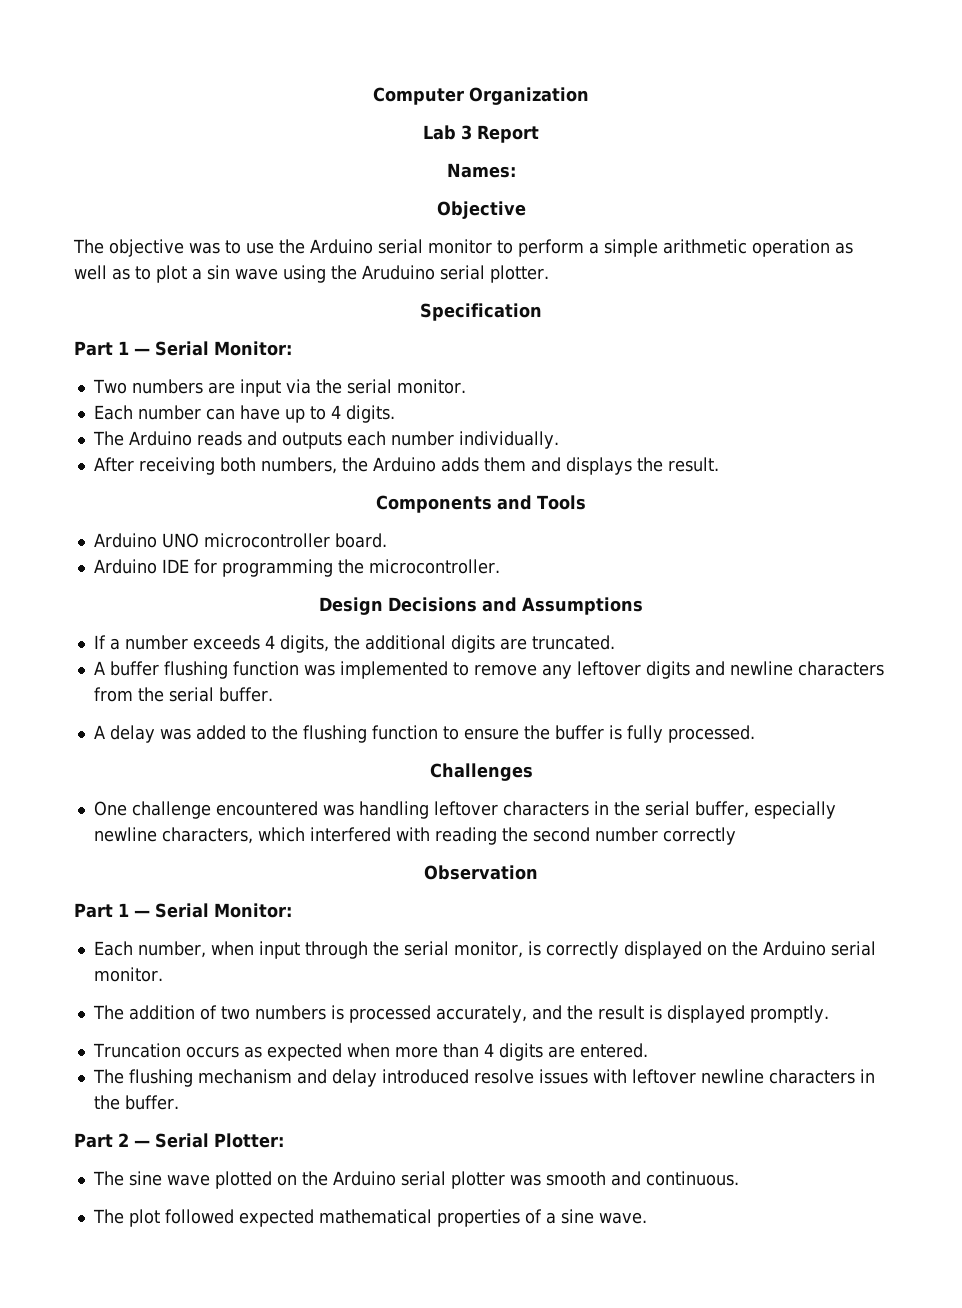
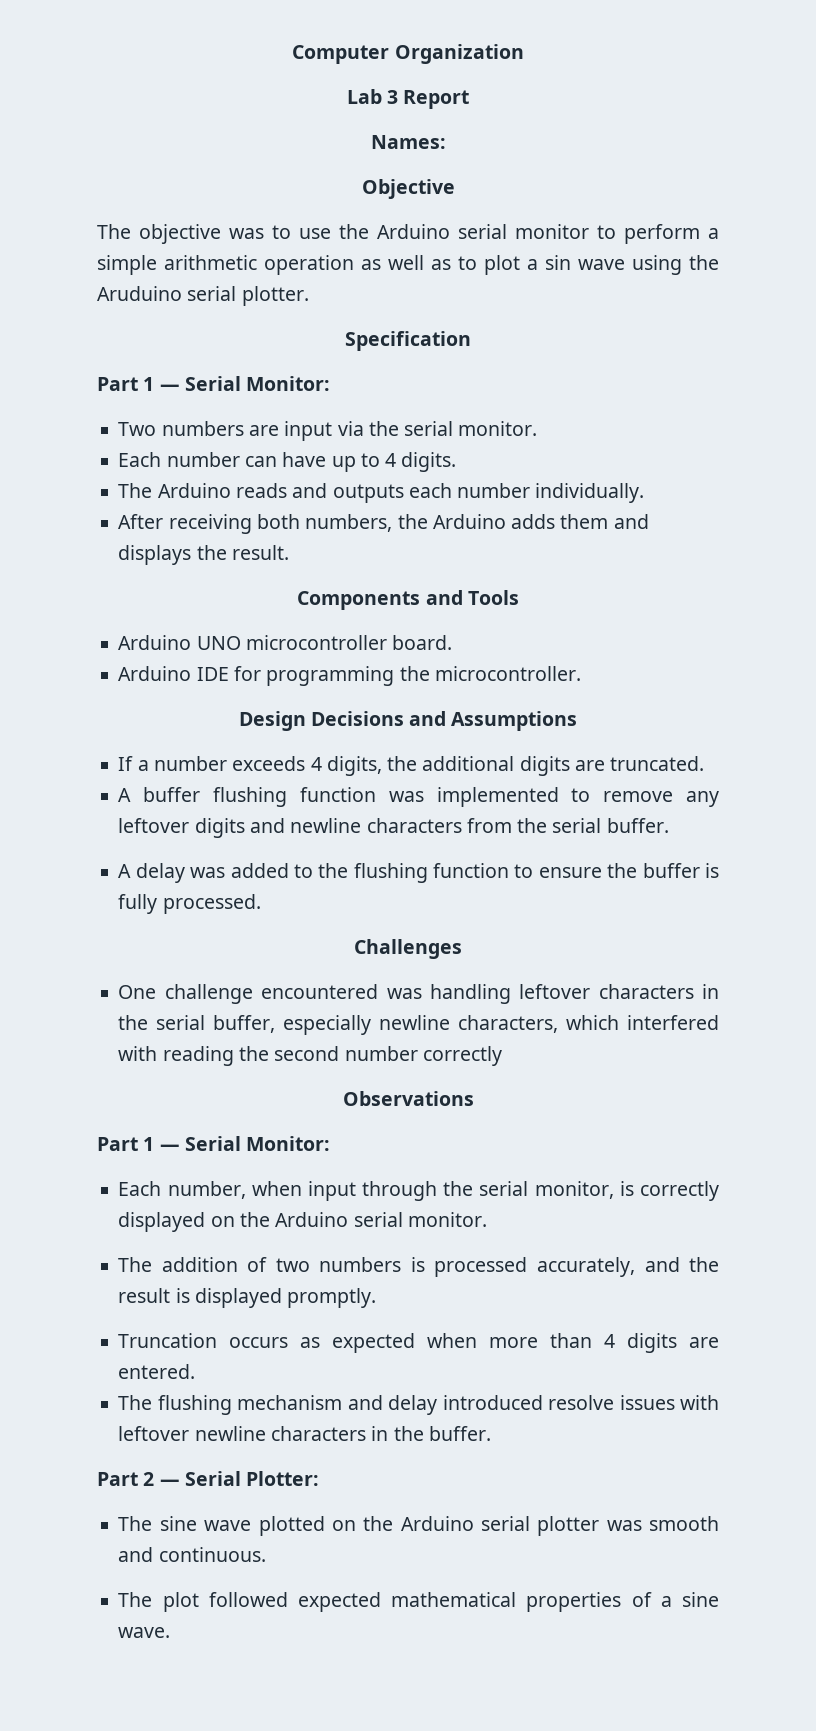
- Observation
+ Observations

